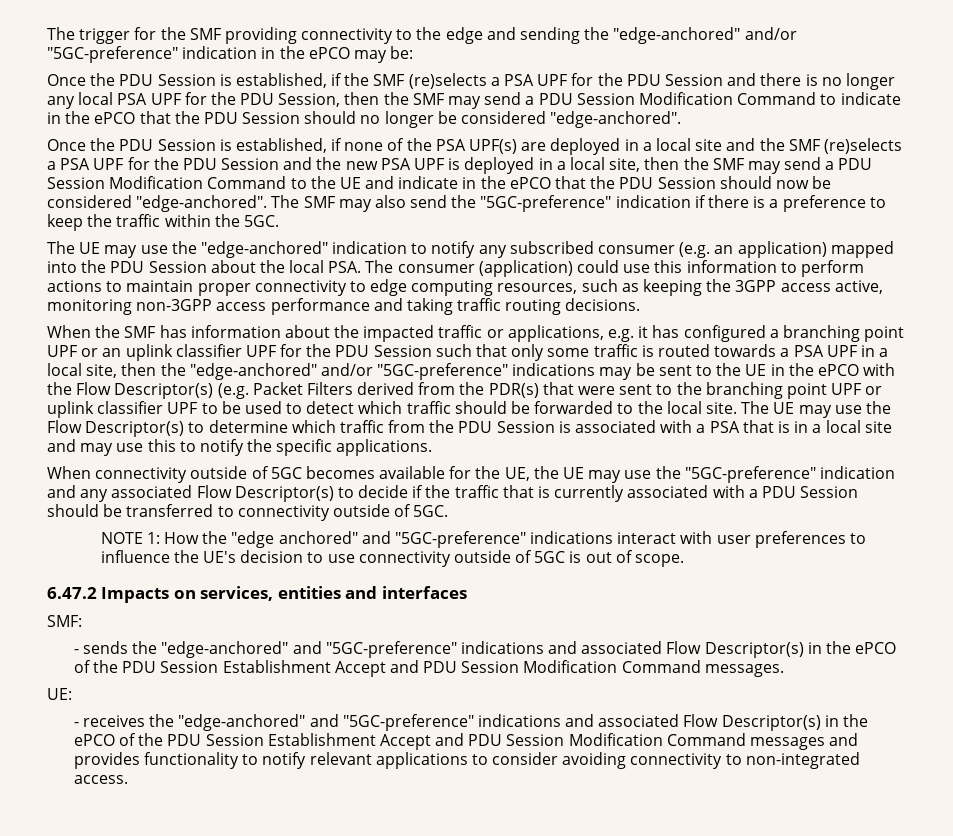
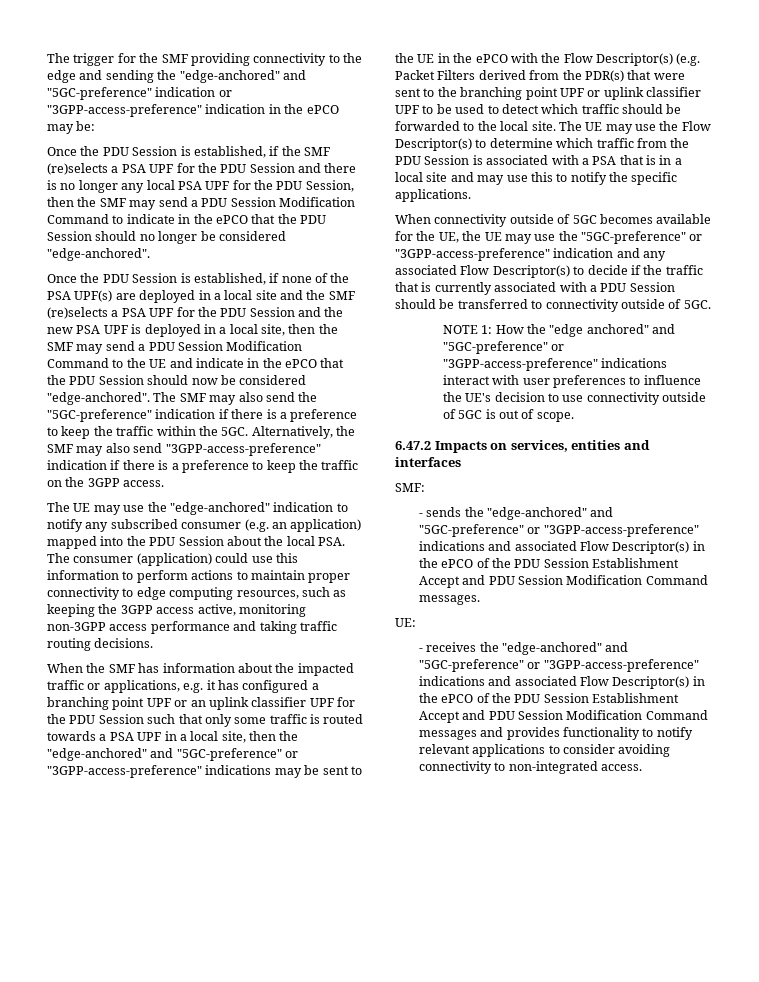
- The trigger for the SMF providing connectivity to the edge and sending the "edge-anchored" and/or "5GC-preference" indication in the ePCO may be:
+ The trigger for the SMF providing connectivity to the edge and sending the "edge-anchored" and "5GC-preference" indication or "3GPP-access-preference" indication in the ePCO may be:
+ Alternatively, the SMF may also send "3GPP-access-preference" indication if there is a preference to keep the traffic on the 3GPP access.
- When the SMF has information about the impacted traffic or applications, e.g. it has configured a branching point UPF or an uplink classifier UPF for the PDU Session such that only some traffic is routed towards a PSA UPF in a local site, then the "edge-anchored" and/or "5GC-preference" indications may be sent to the UE in the ePCO with the Flow Descriptor(s) (e.g. Packet Filters derived from the PDR(s) that were sent to the branching point UPF or uplink classifier UPF to be used to detect which traffic should be forwarded to the local site.
+ When the SMF has information about the impacted traffic or applications, e.g. it has configured a branching point UPF or an uplink classifier UPF for the PDU Session such that only some traffic is routed towards a PSA UPF in a local site, then the "edge-anchored" and "5GC-preference" or "3GPP-access-preference" indications may be sent to the UE in the ePCO with the Flow Descriptor(s) (e.g. Packet Filters derived from the PDR(s) that were sent to the branching point UPF or uplink classifier UPF to be used to detect which traffic should be forwarded to the local site.
- When connectivity outside of 5GC becomes available for the UE, the UE may use the "5GC-preference" indication and any associated Flow Descriptor(s) to decide if the traffic that is currently associated with a PDU Session should be transferred to connectivity outside of 5GC.
+ When connectivity outside of 5GC becomes available for the UE, the UE may use the "5GC-preference" or "3GPP-access-preference" indication and any associated Flow Descriptor(s) to decide if the traffic that is currently associated with a PDU Session should be transferred to connectivity outside of 5GC.
- NOTE 1: How the "edge anchored" and "5GC-preference" indications interact with user preferences to influence the UE's decision to use connectivity outside of 5GC is out of scope.
+ NOTE 1: How the "edge anchored" and "5GC-preference" or "3GPP-access-preference" indications interact with user preferences to influence the UE's decision to use connectivity outside of 5GC is out of scope.
- - sends the "edge-anchored" and "5GC-preference" indications and associated Flow Descriptor(s) in the ePCO of the PDU Session Establishment Accept and PDU Session Modification Command messages.
+ - sends the "edge-anchored" and "5GC-preference" or "3GPP-access-preference" indications and associated Flow Descriptor(s) in the ePCO of the PDU Session Establishment Accept and PDU Session Modification Command messages.
- - receives the "edge-anchored" and "5GC-preference" indications and associated Flow Descriptor(s) in the ePCO of the PDU Session Establishment Accept and PDU Session Modification Command messages and provides functionality to notify relevant applications to consider avoiding connectivity to non-integrated access.
+ - receives the "edge-anchored" and "5GC-preference" or "3GPP-access-preference" indications and associated Flow Descriptor(s) in the ePCO of the PDU Session Establishment Accept and PDU Session Modification Command messages and provides functionality to notify relevant applications to consider avoiding connectivity to non-integrated access.

